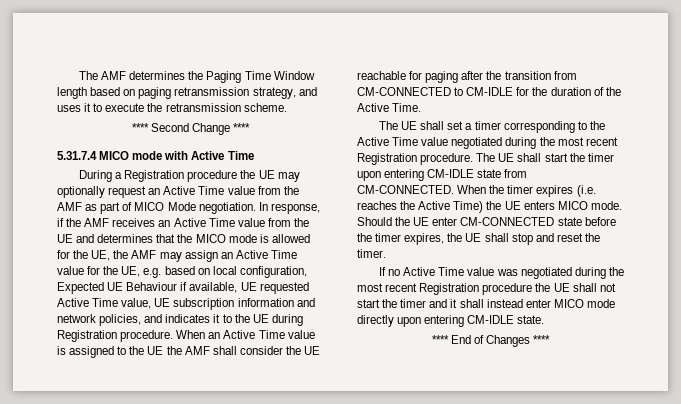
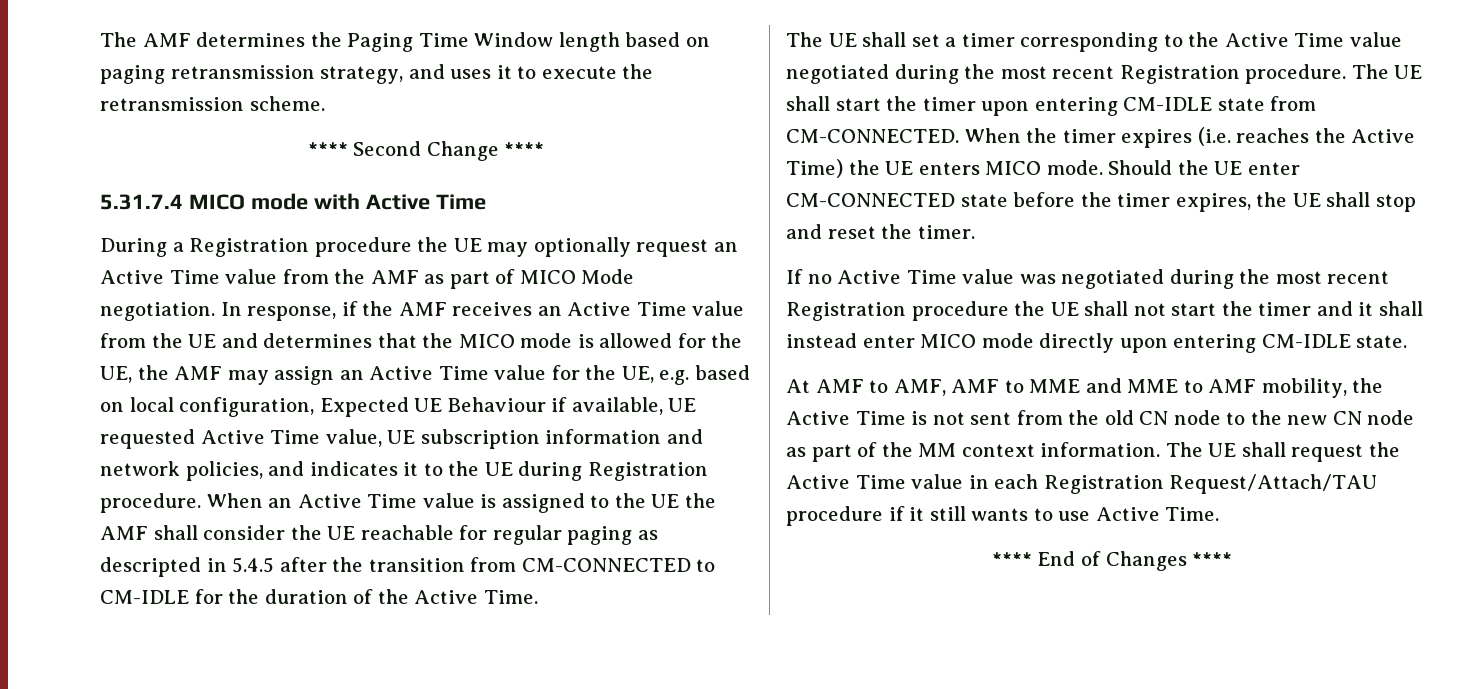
- When an Active Time value is assigned to the UE the AMF shall consider the UE reachable for paging after the transition from CM-CONNECTED to CM-IDLE for the duration of the Active Time.
+ When an Active Time value is assigned to the UE the AMF shall consider the UE reachable for regular paging as descripted in 5.4.5 after the transition from CM-CONNECTED to CM-IDLE for the duration of the Active Time.
+ At AMF to AMF, AMF to MME and MME to AMF mobility, the Active Time is not sent from the old CN node to the new CN node as part of the MM context information. The UE shall request the Active Time value in each Registration Request/Attach/TAU procedure if it still wants to use Active Time.

